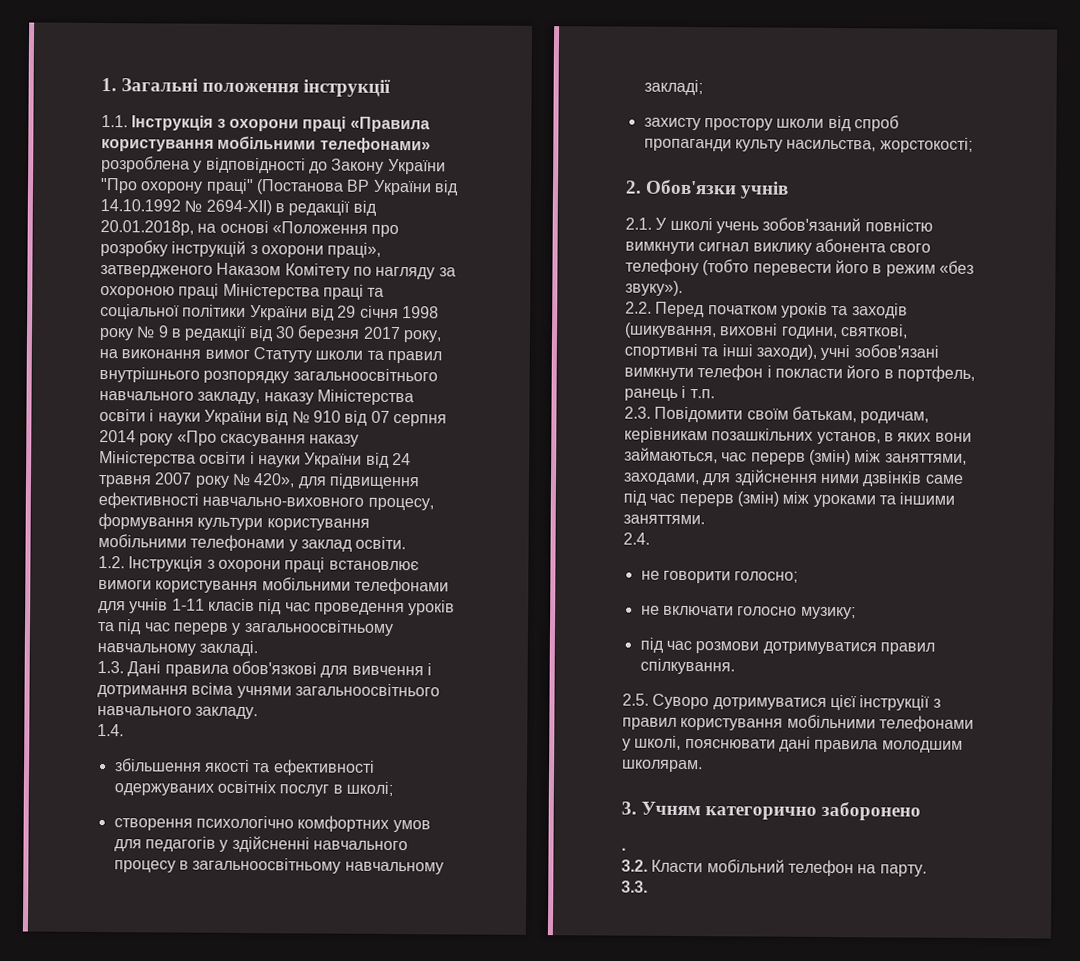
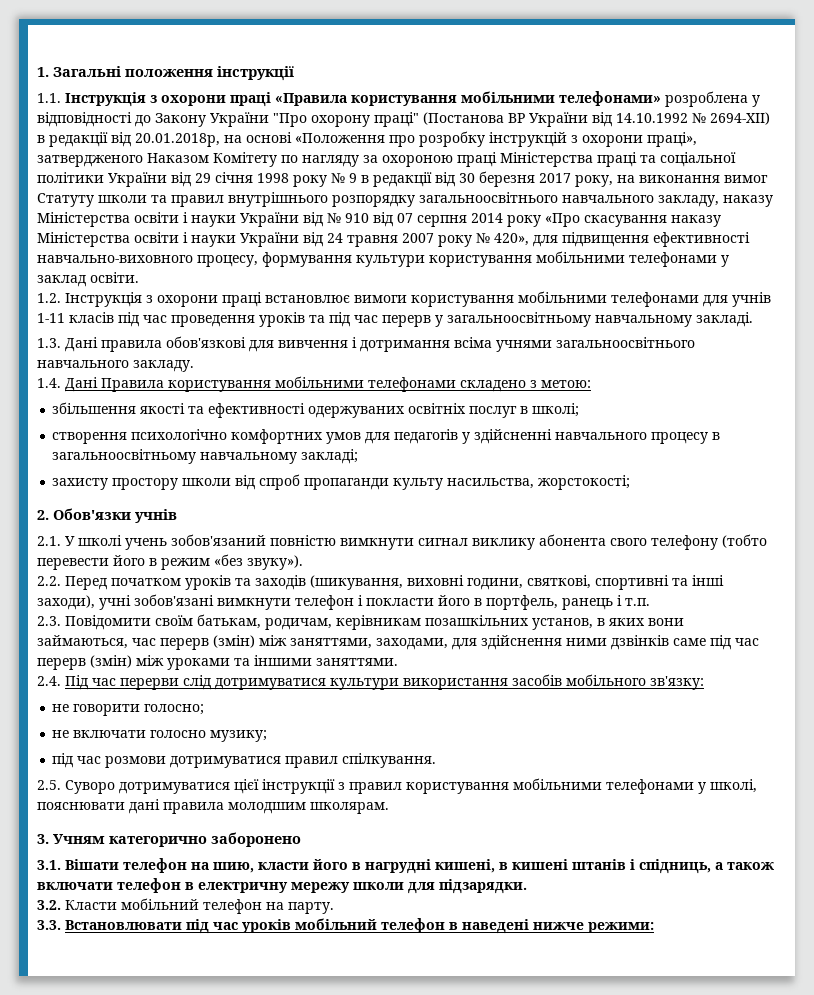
- 1.4.
+ 1.4. Дані Правила користування мобільними телефонами складено з метою:
- 2.4.
+ 2.4. Під час перерви слід дотримуватися культури використання засобів мобільного зв'язку:
- .
+ 3.1. Вішати телефон на шию, класти його в нагрудні кишені, в кишені штанів і спідниць, а також включати телефон в електричну мережу школи для підзарядки.
- 3.3.
+ 3.3. Встановлювати під час уроків мобільний телефон в наведені нижче режими:

